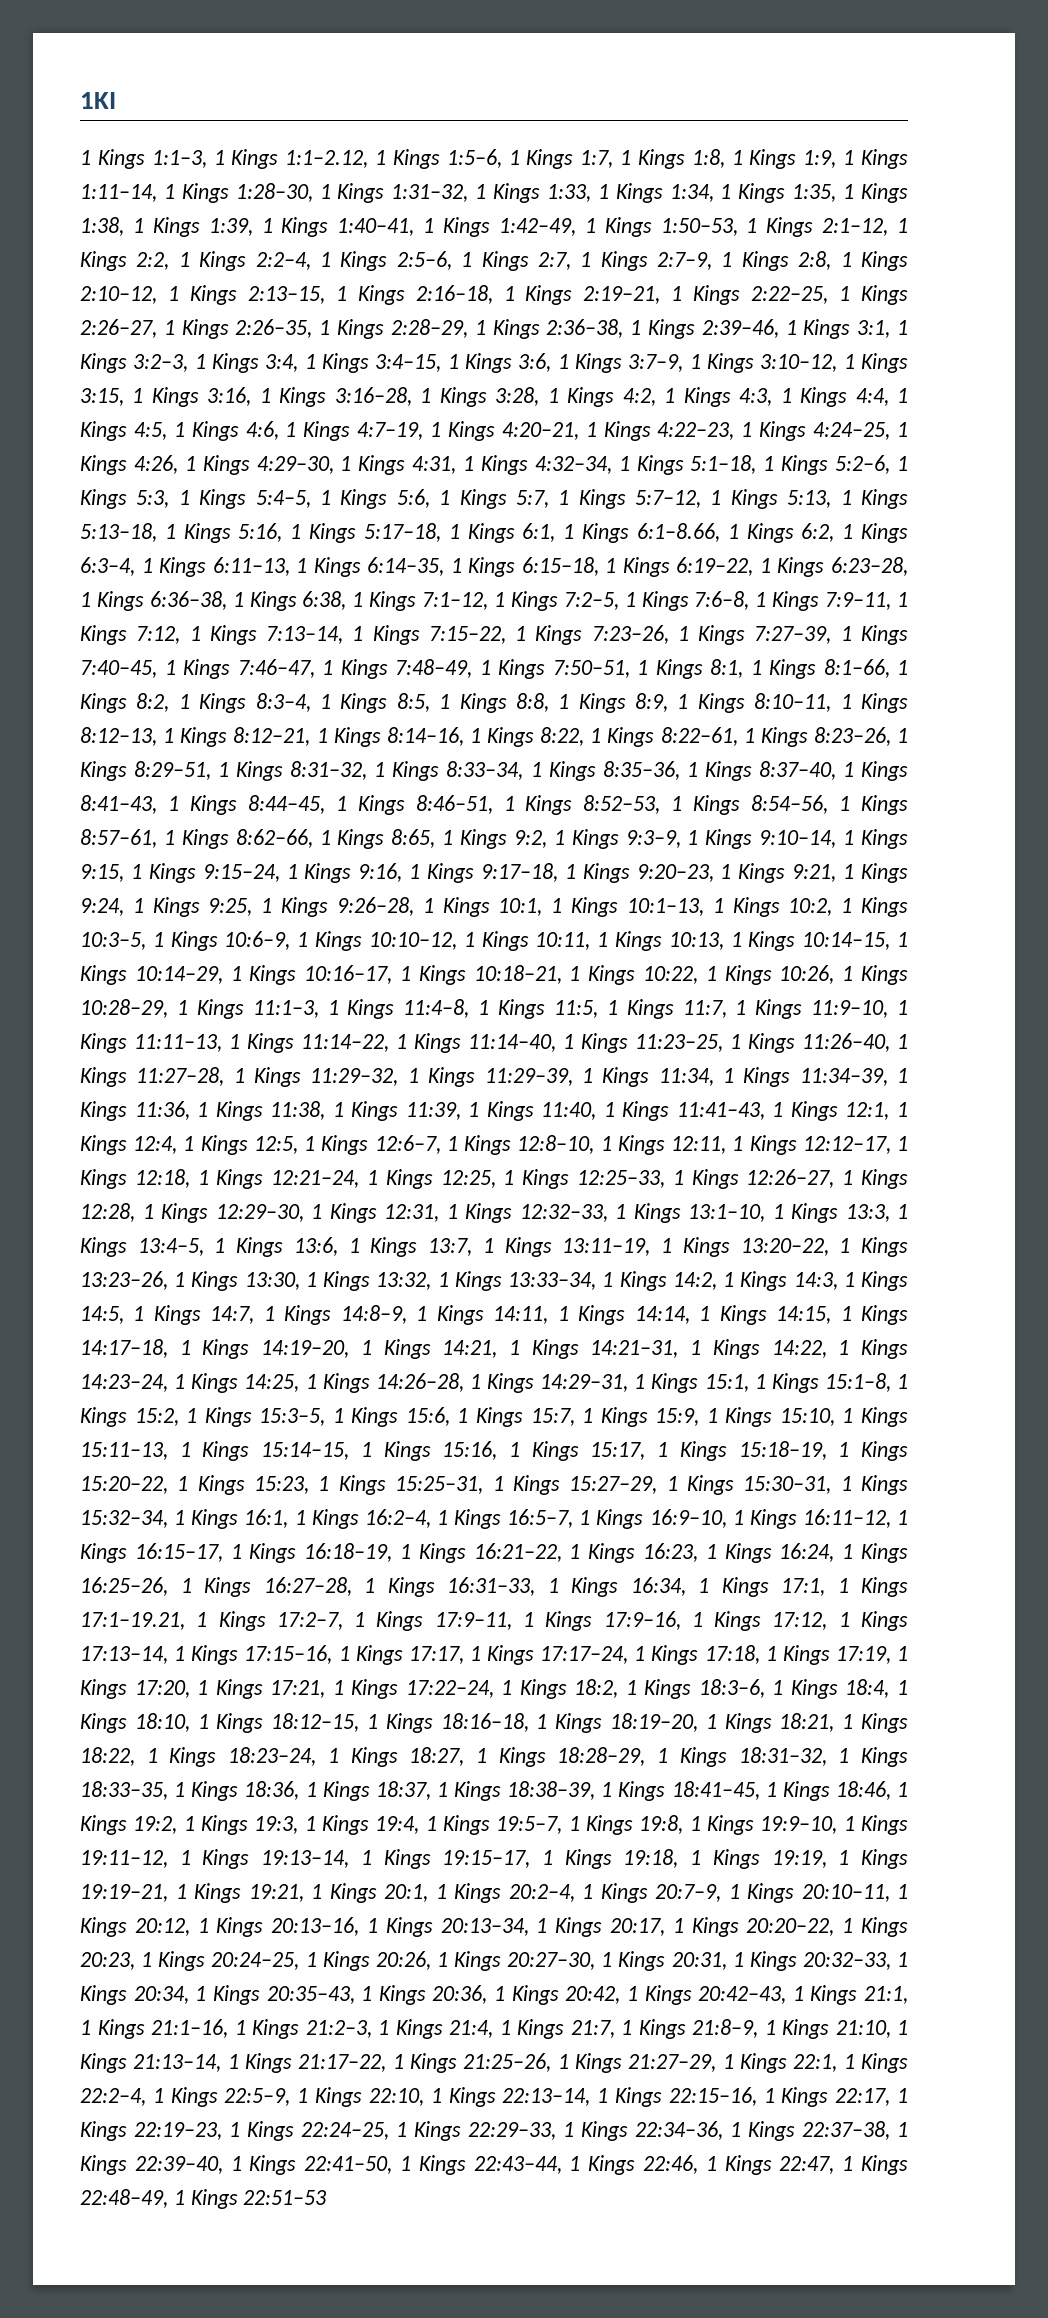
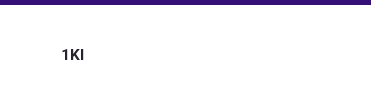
- 1 Kings 1:1–3, 1 Kings 1:1–2.12, 1 Kings 1:5–6, 1 Kings 1:7, 1 Kings 1:8, 1 Kings 1:9, 1 Kings 1:11–14, 1 Kings 1:28–30, 1 Kings 1:31–32, 1 Kings 1:33, 1 Kings 1:34, 1 Kings 1:35, 1 Kings 1:38, 1 Kings 1:39, 1 Kings 1:40–41, 1 Kings 1:42–49, 1 Kings 1:50–53, 1 Kings 2:1–12, 1 Kings 2:2, 1 Kings 2:2–4, 1 Kings 2:5–6, 1 Kings 2:7, 1 Kings 2:7–9, 1 Kings 2:8, 1 Kings 2:10–12, 1 Kings 2:13–15, 1 Kings 2:16–18, 1 Kings 2:19–21, 1 Kings 2:22–25, 1 Kings 2:26–27, 1 Kings 2:26–35, 1 Kings 2:28–29, 1 Kings 2:36–38, 1 Kings 2:39–46, 1 Kings 3:1, 1 Kings 3:2–3, 1 Kings 3:4, 1 Kings 3:4–15, 1 Kings 3:6, 1 Kings 3:7–9, 1 Kings 3:10–12, 1 Kings 3:15, 1 Kings 3:16, 1 Kings 3:16–28, 1 Kings 3:28, 1 Kings 4:2, 1 Kings 4:3, 1 Kings 4:4, 1 Kings 4:5, 1 Kings 4:6, 1 Kings 4:7–19, 1 Kings 4:20–21, 1 Kings 4:22–23, 1 Kings 4:24–25, 1 Kings 4:26, 1 Kings 4:29–30, 1 Kings 4:31, 1 Kings 4:32–34, 1 Kings 5:1–18, 1 Kings 5:2–6, 1 Kings 5:3, 1 Kings 5:4–5, 1 Kings 5:6, 1 Kings 5:7, 1 Kings 5:7–12, 1 Kings 5:13, 1 Kings 5:13–18, 1 Kings 5:16, 1 Kings 5:17–18, 1 Kings 6:1, 1 Kings 6:1–8.66, 1 Kings 6:2, 1 Kings 6:3–4, 1 Kings 6:11–13, 1 Kings 6:14–35, 1 Kings 6:15–18, 1 Kings 6:19–22, 1 Kings 6:23–28, 1 Kings 6:36–38, 1 Kings 6:38, 1 Kings 7:1–12, 1 Kings 7:2–5, 1 Kings 7:6–8, 1 Kings 7:9–11, 1 Kings 7:12, 1 Kings 7:13–14, 1 Kings 7:15–22, 1 Kings 7:23–26, 1 Kings 7:27–39, 1 Kings 7:40–45, 1 Kings 7:46–47, 1 Kings 7:48–49, 1 Kings 7:50–51, 1 Kings 8:1, 1 Kings 8:1–66, 1 Kings 8:2, 1 Kings 8:3–4, 1 Kings 8:5, 1 Kings 8:8, 1 Kings 8:9, 1 Kings 8:10–11, 1 Kings 8:12–13, 1 Kings 8:12–21, 1 Kings 8:14–16, 1 Kings 8:22, 1 Kings 8:22–61, 1 Kings 8:23–26, 1 Kings 8:29–51, 1 Kings 8:31–32, 1 Kings 8:33–34, 1 Kings 8:35–36, 1 Kings 8:37–40, 1 Kings 8:41–43, 1 Kings 8:44–45, 1 Kings 8:46–51, 1 Kings 8:52–53, 1 Kings 8:54–56, 1 Kings 8:57–61, 1 Kings 8:62–66, 1 Kings 8:65, 1 Kings 9:2, 1 Kings 9:3–9, 1 Kings 9:10–14, 1 Kings 9:15, 1 Kings 9:15–24, 1 Kings 9:16, 1 Kings 9:17–18, 1 Kings 9:20–23, 1 Kings 9:21, 1 Kings 9:24, 1 Kings 9:25, 1 Kings 9:26–28, 1 Kings 10:1, 1 Kings 10:1–13, 1 Kings 10:2, 1 Kings 10:3–5, 1 Kings 10:6–9, 1 Kings 10:10–12, 1 Kings 10:11, 1 Kings 10:13, 1 Kings 10:14–15, 1 Kings 10:14–29, 1 Kings 10:16–17, 1 Kings 10:18–21, 1 Kings 10:22, 1 Kings 10:26, 1 Kings 10:28–29, 1 Kings 11:1–3, 1 Kings 11:4–8, 1 Kings 11:5, 1 Kings 11:7, 1 Kings 11:9–10, 1 Kings 11:11–13, 1 Kings 11:14–22, 1 Kings 11:14–40, 1 Kings 11:23–25, 1 Kings 11:26–40, 1 Kings 11:27–28, 1 Kings 11:29–32, 1 Kings 11:29–39, 1 Kings 11:34, 1 Kings 11:34–39, 1 Kings 11:36, 1 Kings 11:38, 1 Kings 11:39, 1 Kings 11:40, 1 Kings 11:41–43, 1 Kings 12:1, 1 Kings 12:4, 1 Kings 12:5, 1 Kings 12:6–7, 1 Kings 12:8–10, 1 Kings 12:11, 1 Kings 12:12–17, 1 Kings 12:18, 1 Kings 12:21–24, 1 Kings 12:25, 1 Kings 12:25–33, 1 Kings 12:26–27, 1 Kings 12:28, 1 Kings 12:29–30, 1 Kings 12:31, 1 Kings 12:32–33, 1 Kings 13:1–10, 1 Kings 13:3, 1 Kings 13:4–5, 1 Kings 13:6, 1 Kings 13:7, 1 Kings 13:11–19, 1 Kings 13:20–22, 1 Kings 13:23–26, 1 Kings 13:30, 1 Kings 13:32, 1 Kings 13:33–34, 1 Kings 14:2, 1 Kings 14:3, 1 Kings 14:5, 1 Kings 14:7, 1 Kings 14:8–9, 1 Kings 14:11, 1 Kings 14:14, 1 Kings 14:15, 1 Kings 14:17–18, 1 Kings 14:19–20, 1 Kings 14:21, 1 Kings 14:21–31, 1 Kings 14:22, 1 Kings 14:23–24, 1 Kings 14:25, 1 Kings 14:26–28, 1 Kings 14:29–31, 1 Kings 15:1, 1 Kings 15:1–8, 1 Kings 15:2, 1 Kings 15:3–5, 1 Kings 15:6, 1 Kings 15:7, 1 Kings 15:9, 1 Kings 15:10, 1 Kings 15:11–13, 1 Kings 15:14–15, 1 Kings 15:16, 1 Kings 15:17, 1 Kings 15:18–19, 1 Kings 15:20–22, 1 Kings 15:23, 1 Kings 15:25–31, 1 Kings 15:27–29, 1 Kings 15:30–31, 1 Kings 15:32–34, 1 Kings 16:1, 1 Kings 16:2–4, 1 Kings 16:5–7, 1 Kings 16:9–10, 1 Kings 16:11–12, 1 Kings 16:15–17, 1 Kings 16:18–19, 1 Kings 16:21–22, 1 Kings 16:23, 1 Kings 16:24, 1 Kings 16:25–26, 1 Kings 16:27–28, 1 Kings 16:31–33, 1 Kings 16:34, 1 Kings 17:1, 1 Kings 17:1–19.21, 1 Kings 17:2–7, 1 Kings 17:9–11, 1 Kings 17:9–16, 1 Kings 17:12, 1 Kings 17:13–14, 1 Kings 17:15–16, 1 Kings 17:17, 1 Kings 17:17–24, 1 Kings 17:18, 1 Kings 17:19, 1 Kings 17:20, 1 Kings 17:21, 1 Kings 17:22–24, 1 Kings 18:2, 1 Kings 18:3–6, 1 Kings 18:4, 1 Kings 18:10, 1 Kings 18:12–15, 1 Kings 18:16–18, 1 Kings 18:19–20, 1 Kings 18:21, 1 Kings 18:22, 1 Kings 18:23–24, 1 Kings 18:27, 1 Kings 18:28–29, 1 Kings 18:31–32, 1 Kings 18:33–35, 1 Kings 18:36, 1 Kings 18:37, 1 Kings 18:38–39, 1 Kings 18:41–45, 1 Kings 18:46, 1 Kings 19:2, 1 Kings 19:3, 1 Kings 19:4, 1 Kings 19:5–7, 1 Kings 19:8, 1 Kings 19:9–10, 1 Kings 19:11–12, 1 Kings 19:13–14, 1 Kings 19:15–17, 1 Kings 19:18, 1 Kings 19:19, 1 Kings 19:19–21, 1 Kings 19:21, 1 Kings 20:1, 1 Kings 20:2–4, 1 Kings 20:7–9, 1 Kings 20:10–11, 1 Kings 20:12, 1 Kings 20:13–16, 1 Kings 20:13–34, 1 Kings 20:17, 1 Kings 20:20–22, 1 Kings 20:23, 1 Kings 20:24–25, 1 Kings 20:26, 1 Kings 20:27–30, 1 Kings 20:31, 1 Kings 20:32–33, 1 Kings 20:34, 1 Kings 20:35–43, 1 Kings 20:36, 1 Kings 20:42, 1 Kings 20:42–43, 1 Kings 21:1, 1 Kings 21:1–16, 1 Kings 21:2–3, 1 Kings 21:4, 1 Kings 21:7, 1 Kings 21:8–9, 1 Kings 21:10, 1 Kings 21:13–14, 1 Kings 21:17–22, 1 Kings 21:25–26, 1 Kings 21:27–29, 1 Kings 22:1, 1 Kings 22:2–4, 1 Kings 22:5–9, 1 Kings 22:10, 1 Kings 22:13–14, 1 Kings 22:15–16, 1 Kings 22:17, 1 Kings 22:19–23, 1 Kings 22:24–25, 1 Kings 22:29–33, 1 Kings 22:34–36, 1 Kings 22:37–38, 1 Kings 22:39–40, 1 Kings 22:41–50, 1 Kings 22:43–44, 1 Kings 22:46, 1 Kings 22:47, 1 Kings 22:48–49, 1 Kings 22:51–53

